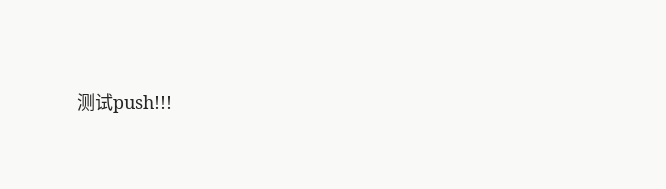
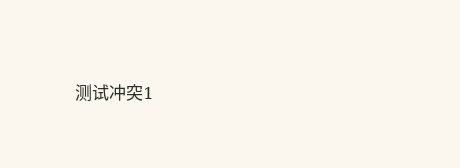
- 测试push!!!
+ 测试冲突1

